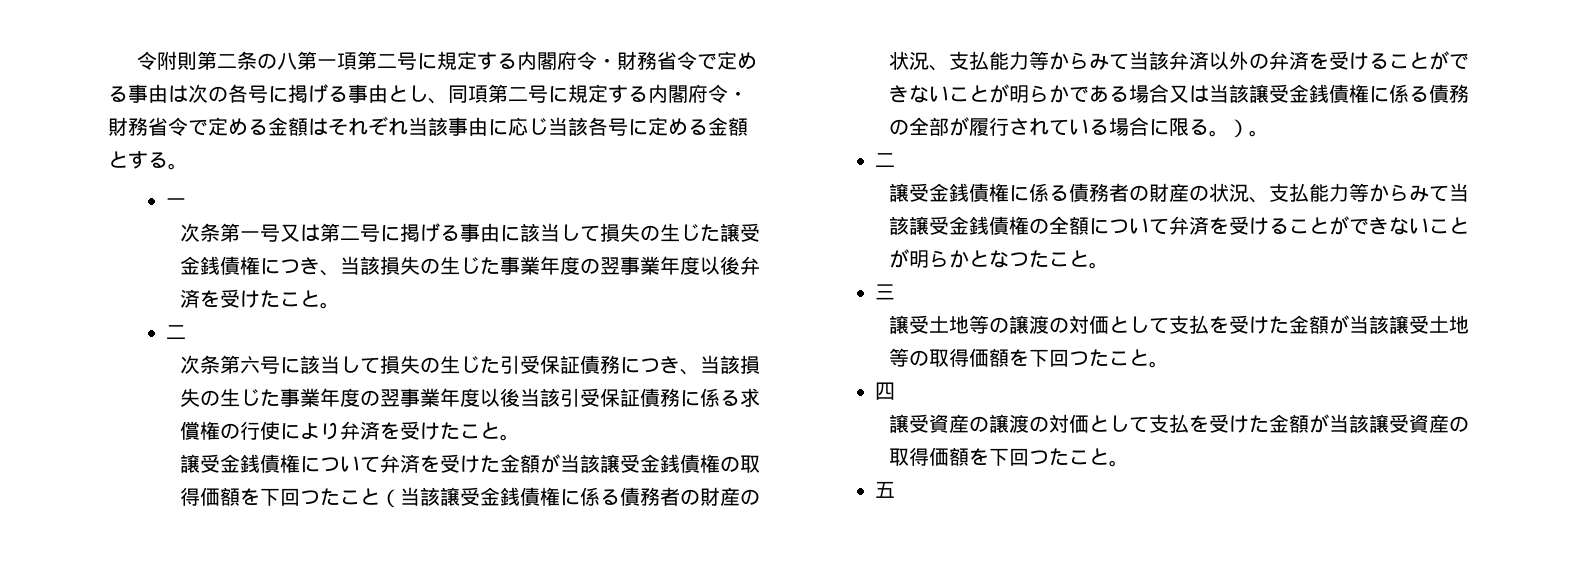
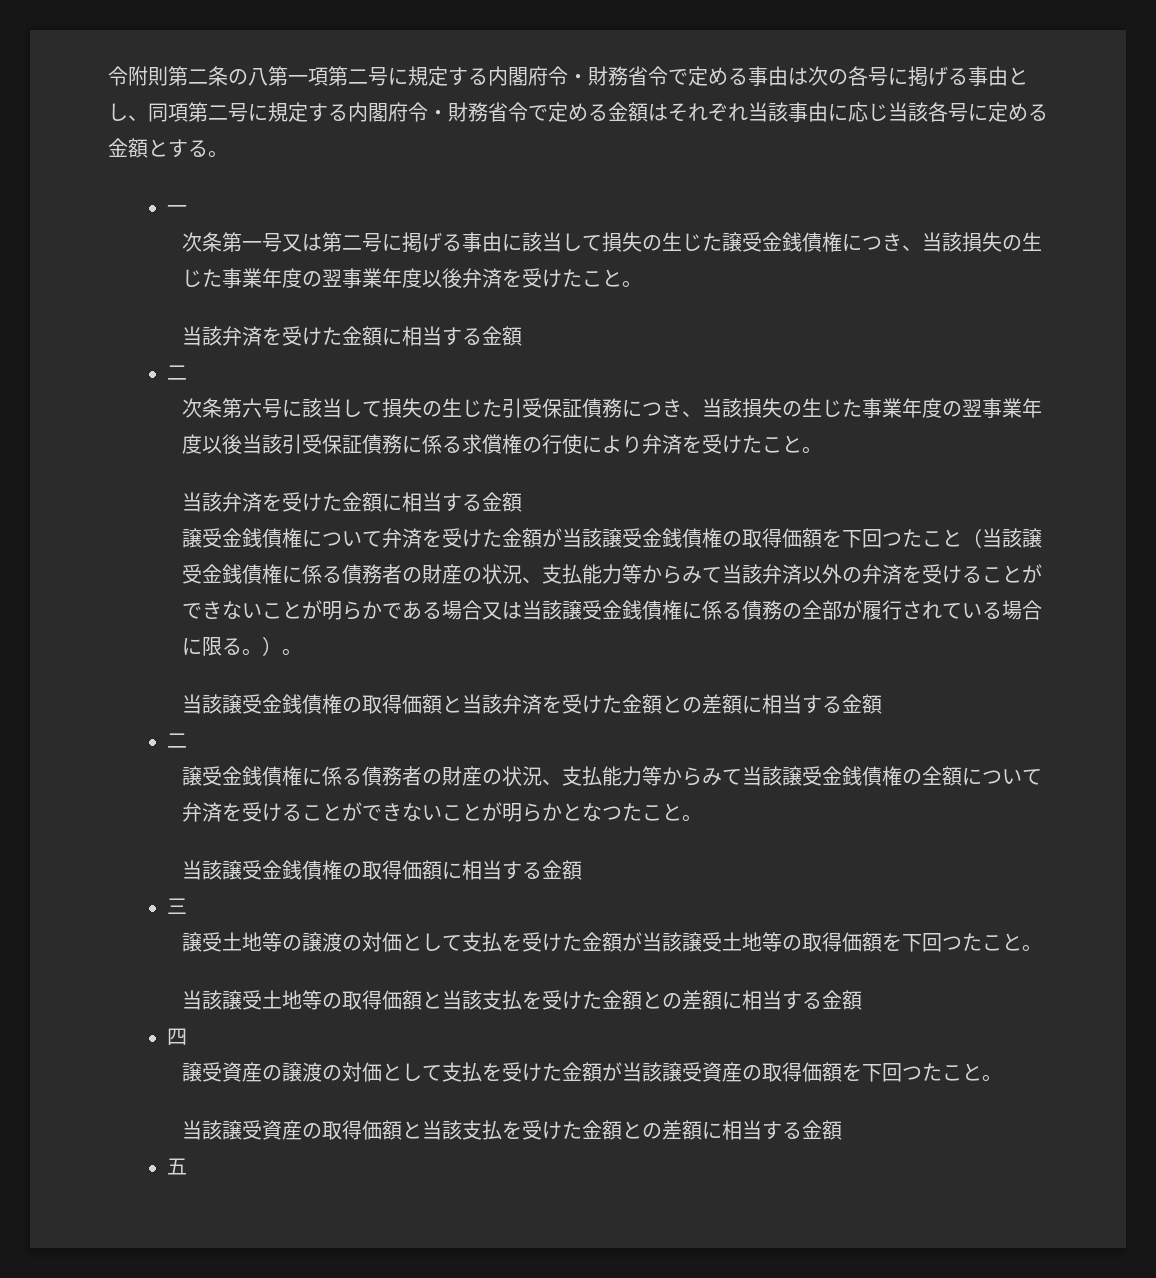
  次条第一号又は第二号に掲げる事由に該当して損失の生じた譲受金銭債権につき、当該損失の生じた事業年度の翌事業年度以後弁済を受けたこと。
+ 当該弁済を受けた金額に相当する金額
  次条第六号に該当して損失の生じた引受保証債務につき、当該損失の生じた事業年度の翌事業年度以後当該引受保証債務に係る求償権の行使により弁済を受けたこと。
+ 当該弁済を受けた金額に相当する金額
+ 当該譲受金銭債権の取得価額と当該弁済を受けた金額との差額に相当する金額
+ 当該譲受金銭債権の取得価額に相当する金額
+ 当該譲受土地等の取得価額と当該支払を受けた金額との差額に相当する金額
+ 当該譲受資産の取得価額と当該支払を受けた金額との差額に相当する金額

